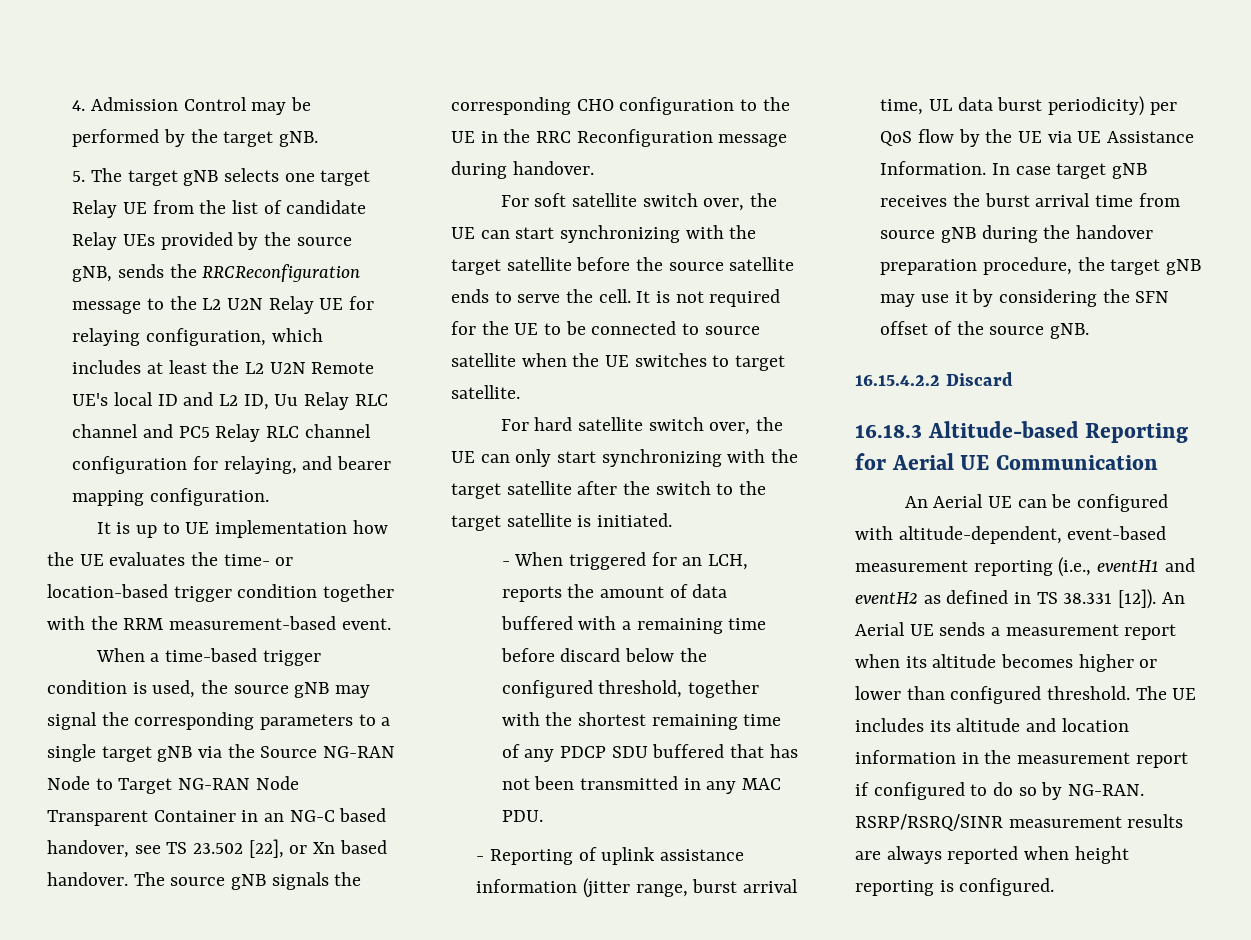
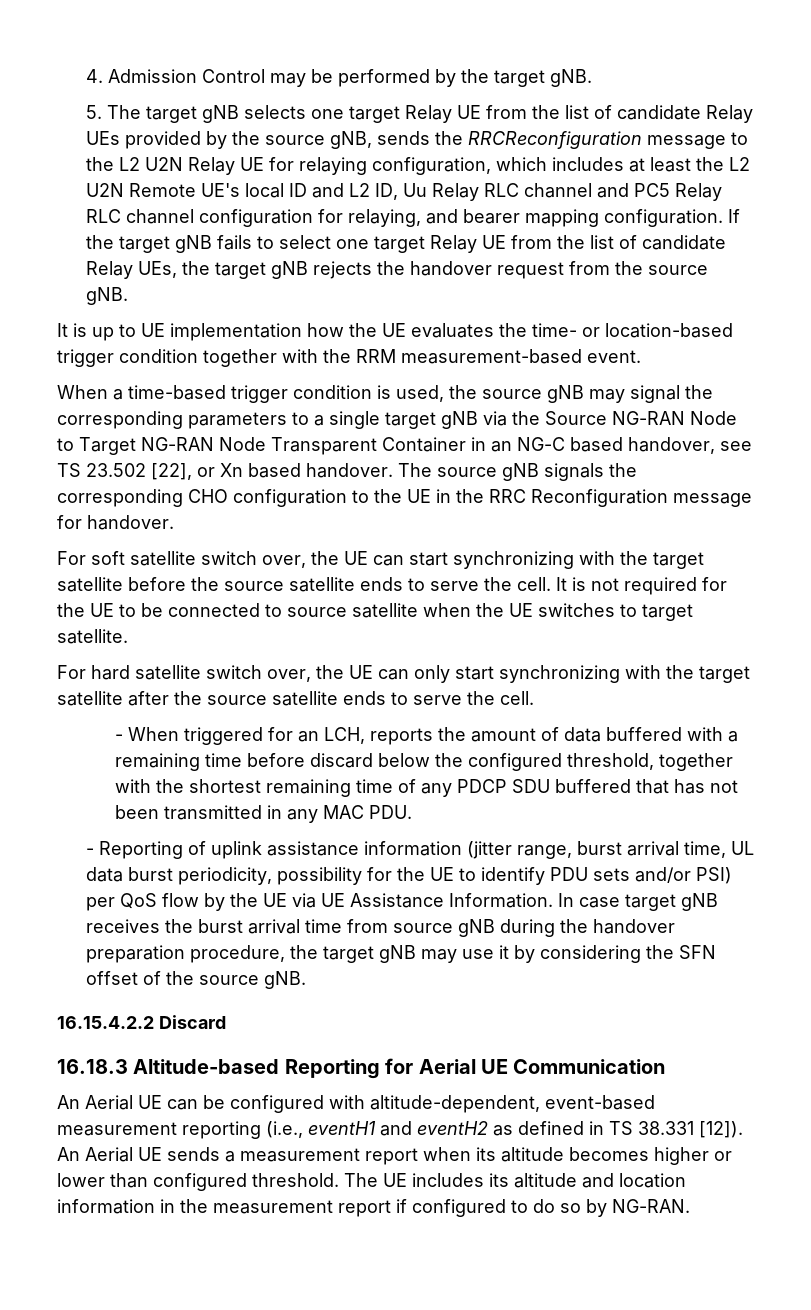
+ If the target gNB fails to select one target Relay UE from the list of candidate Relay UEs, the target gNB rejects the handover request from the source gNB.
- The source gNB signals the corresponding CHO configuration to the UE in the RRC Reconfiguration message during handover.
+ The source gNB signals the corresponding CHO configuration to the UE in the RRC Reconfiguration message for handover.
- For hard satellite switch over, the UE can only start synchronizing with the target satellite after the switch to the target satellite is initiated.
+ For hard satellite switch over, the UE can only start synchronizing with the target satellite after the source satellite ends to serve the cell.
- - Reporting of uplink assistance information (jitter range, burst arrival time, UL data burst periodicity) per QoS flow by the UE via UE Assistance Information.
+ - Reporting of uplink assistance information (jitter range, burst arrival time, UL data burst periodicity, possibility for the UE to identify PDU sets and/or PSI) per QoS flow by the UE via UE Assistance Information.
- RSRP/RSRQ/SINR measurement results are always reported when height reporting is configured.

